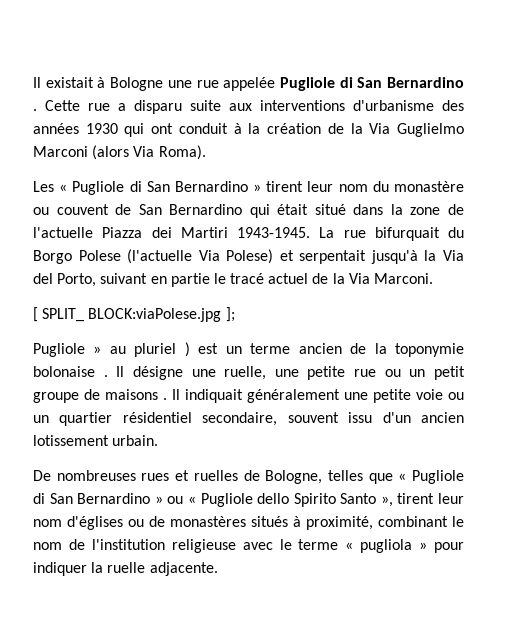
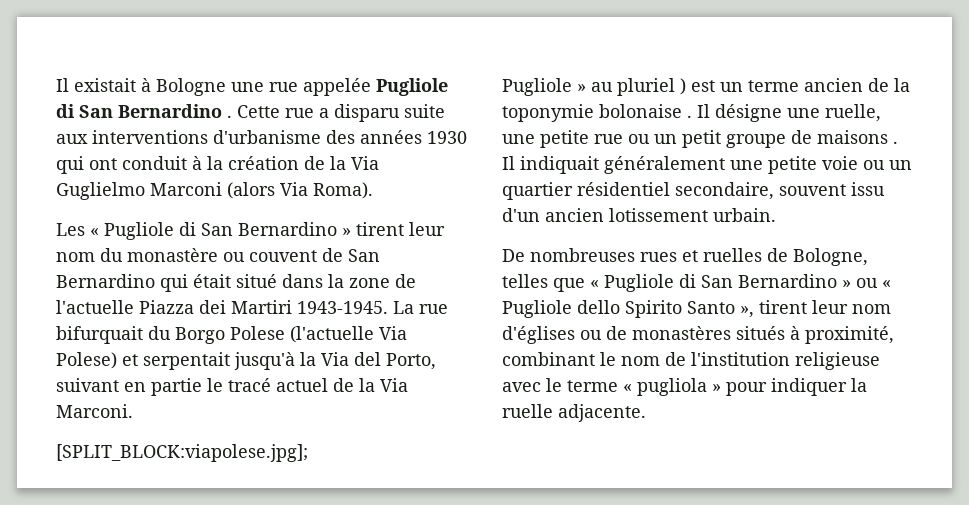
- [ SPLIT_ BLOCK:viaPolese.jpg ];
+ [SPLIT_BLOCK:viapolese.jpg];

